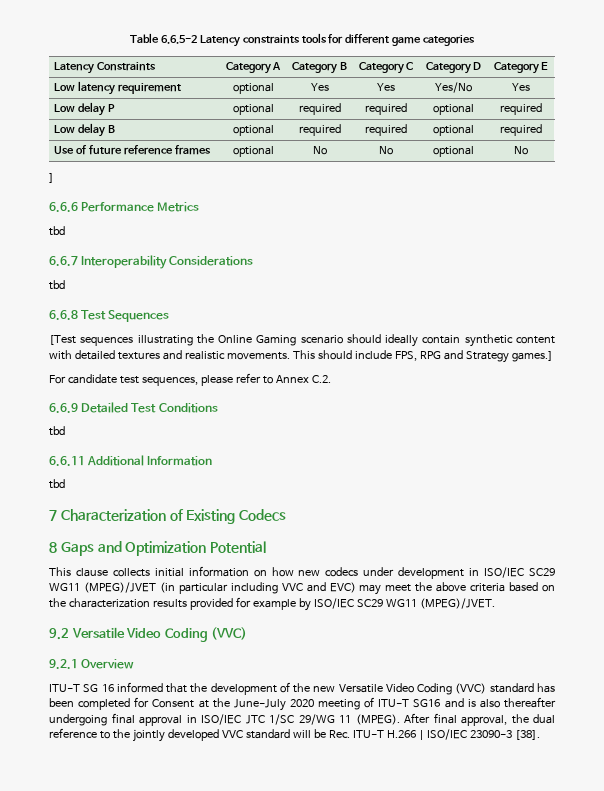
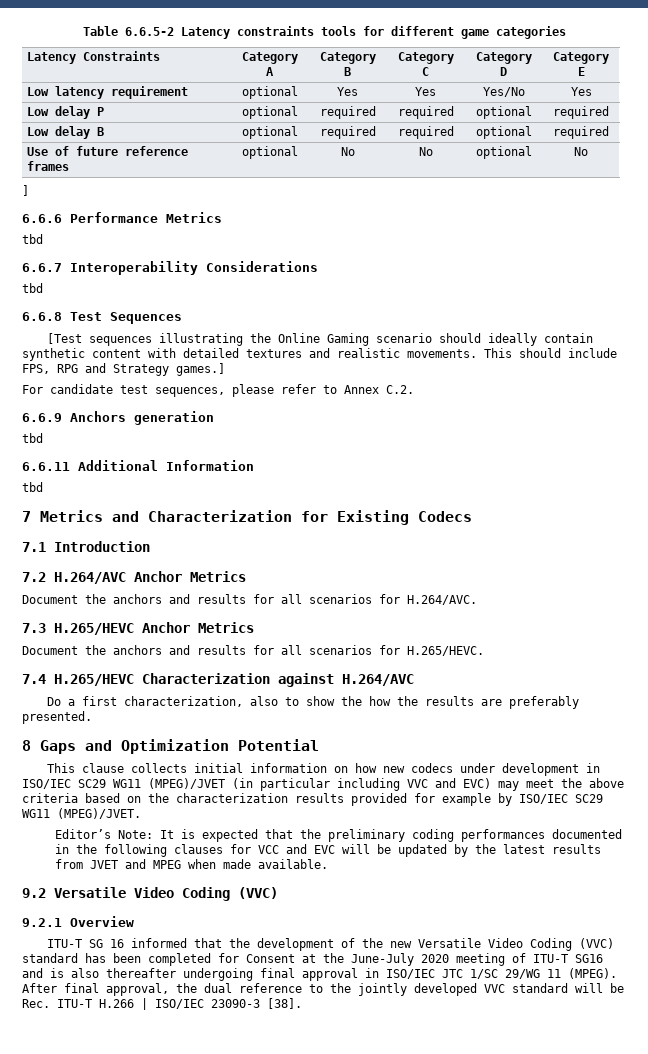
- 6.6.9 Detailed Test Conditions
+ 6.6.9 Anchors generation
- 7 Characterization of Existing Codecs
+ 7 Metrics and Characterization for Existing Codecs
+ 7.1 Introduction
+ 7.2 H.264/AVC Anchor Metrics
+ Document the anchors and results for all scenarios for H.264/AVC.
+ 7.3 H.265/HEVC Anchor Metrics
+ Document the anchors and results for all scenarios for H.265/HEVC.
+ 7.4 H.265/HEVC Characterization against H.264/AVC
+ Do a first characterization, also to show the how the results are preferably presented.
+ Editor’s Note: It is expected that the preliminary coding performances documented in the following clauses for VCC and EVC will be updated by the latest results from JVET and MPEG when made available.

